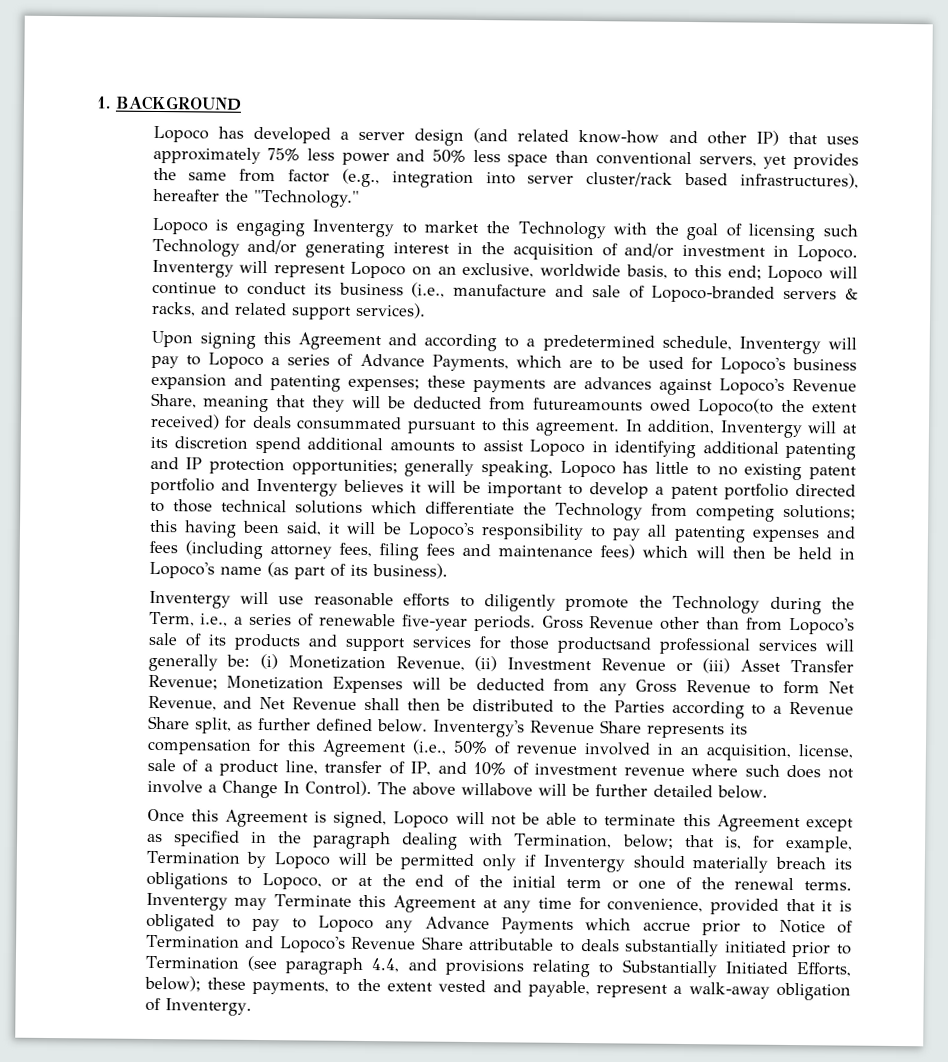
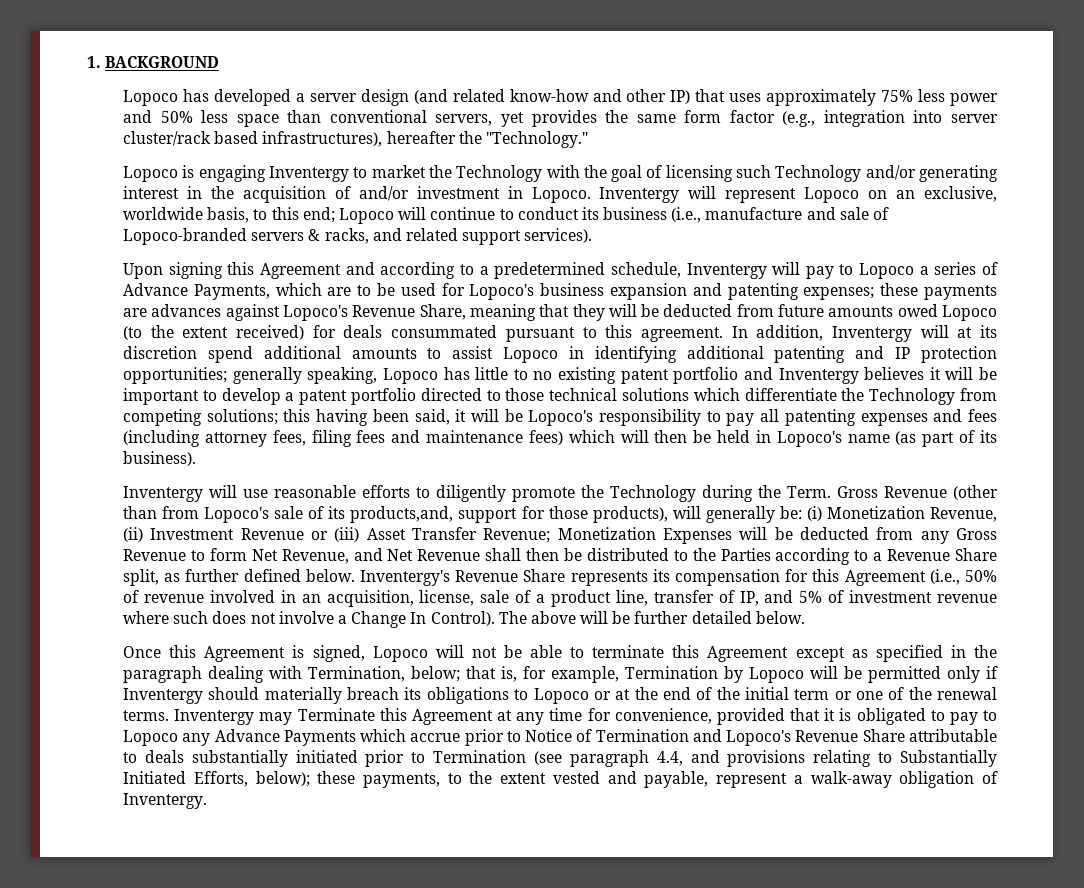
- Lopoco has developed a server design (and related know-how and other IP) that uses approximately 75% less power and 50% less space than conventional servers, yet provides the same from factor (e.g., integration into server cluster/rack based infrastructures), hereafter the "Technology."
+ Lopoco has developed a server design (and related know-how and other IP) that uses approximately 75% less power and 50% less space than conventional servers, yet provides the same form factor (e.g., integration into server cluster/rack based infrastructures), hereafter the "Technology."
- Upon signing this Agreement and according to a predetermined schedule, Inventergy will pay to Lopoco a series of Advance Payments, which are to be used for Lopoco's business expansion and patenting expenses; these payments are advances against Lopoco's Revenue Share, meaning that they will be deducted from futureamounts owed Lopoco(to the extent received) for deals consummated pursuant to this agreement.
+ Upon signing this Agreement and according to a predetermined schedule, Inventergy will pay to Lopoco a series of Advance Payments, which are to be used for Lopoco's business expansion and patenting expenses; these payments are advances against Lopoco's Revenue Share, meaning that they will be deducted from future amounts owed Lopoco (to the extent received) for deals consummated pursuant to this agreement.
- Inventergy will use reasonable efforts to diligently promote the Technology during the Term, i.e., a series of renewable five-year periods. Gross Revenue other than from Lopoco's sale of its products and support services for those productsand professional services will generally be:
+ Inventergy will use reasonable efforts to diligently promote the Technology during the Term. Gross Revenue (other than from Lopoco's sale of its products,and, support for those products), will generally be:
- Inventergy's Revenue Share represents its compensation for this Agreement (i.e., 50% of revenue involved in an acquisition, license, sale of a product line, transfer of IP, and 10% of investment revenue where such does not involve a Change In Control).
+ Inventergy's Revenue Share represents its compensation for this Agreement (i.e., 50% of revenue involved in an acquisition, license, sale of a product line, transfer of IP, and 5% of investment revenue where such does not involve a Change In Control).
- The above willabove will be further detailed below.
+ The above will be further detailed below.
- Once this Agreement is signed, Lopoco will not be able to terminate this Agreement except as specified in the paragraph dealing with Termination, below; that is, for example, Termination by Lopoco will be permitted only if Inventergy should materially breach its obligations to Lopoco, or at the end of the initial term or one of the renewal terms.
+ Once this Agreement is signed, Lopoco will not be able to terminate this Agreement except as specified in the paragraph dealing with Termination, below; that is, for example, Termination by Lopoco will be permitted only if Inventergy should materially breach its obligations to Lopoco or at the end of the initial term or one of the renewal terms.

